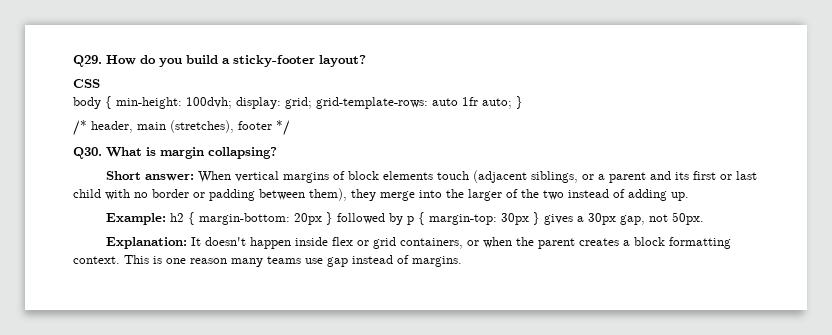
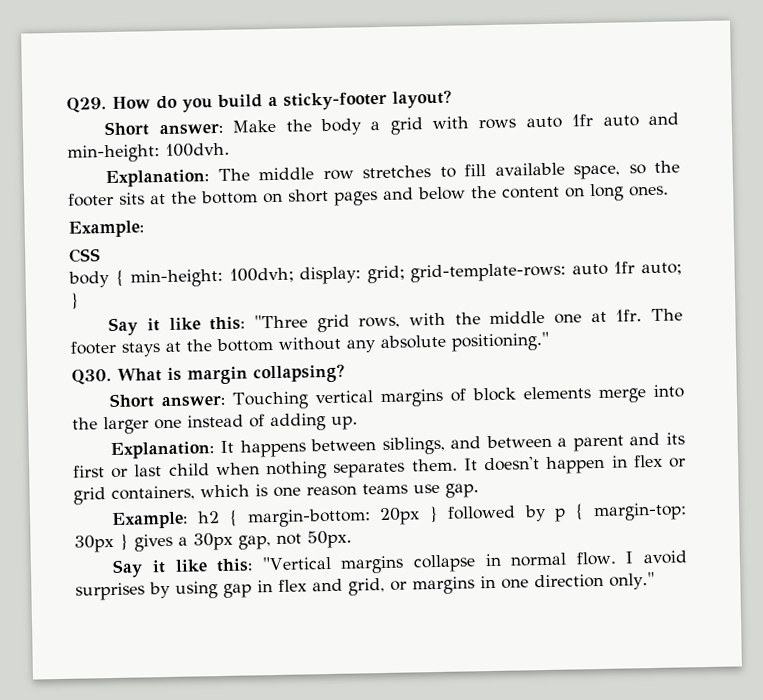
+ Short answer: Make the body a grid with rows auto 1fr auto and min-height: 100dvh.
+ Explanation: The middle row stretches to fill available space, so the footer sits at the bottom on short pages and below the content on long ones.
+ Example:
- /* header, main (stretches), footer */
+ Say it like this: "Three grid rows, with the middle one at 1fr. The footer stays at the bottom without any absolute positioning."
- Short answer: When vertical margins of block elements touch (adjacent siblings, or a parent and its first or last child with no border or padding between them), they merge into the larger of the two instead of adding up.
+ Short answer: Touching vertical margins of block elements merge into the larger one instead of adding up.
+ Explanation: It happens between siblings, and between a parent and its first or last child when nothing separates them. It doesn't happen in flex or grid containers, which is one reason teams use gap.
- Explanation: It doesn't happen inside flex or grid containers, or when the parent creates a block formatting context. This is one reason many teams use gap instead of margins.
+ Say it like this: "Vertical margins collapse in normal flow. I avoid surprises by using gap in flex and grid, or margins in one direction only."

